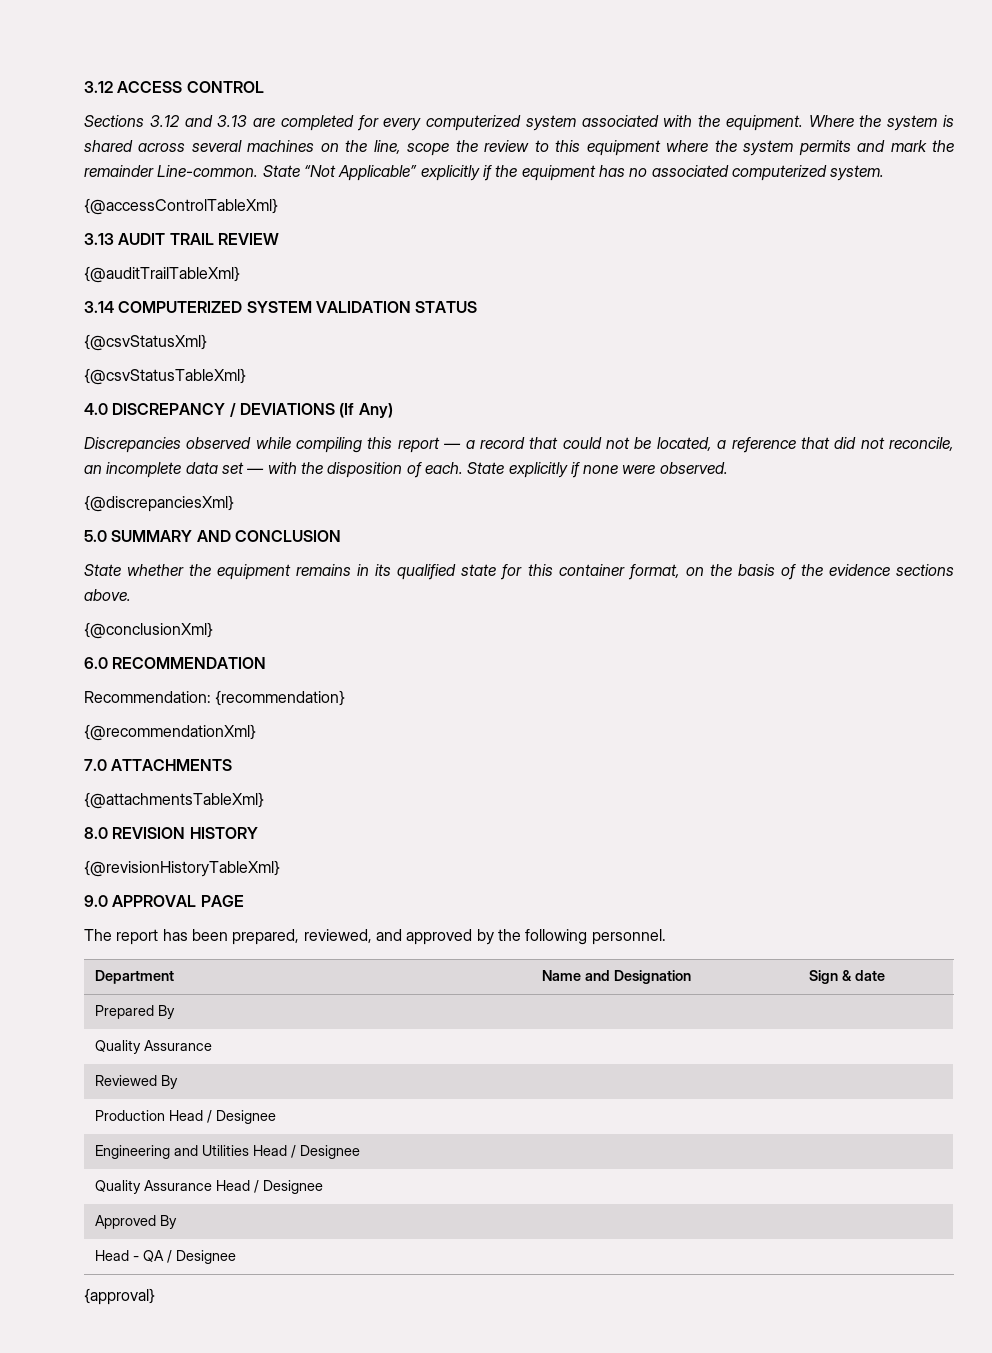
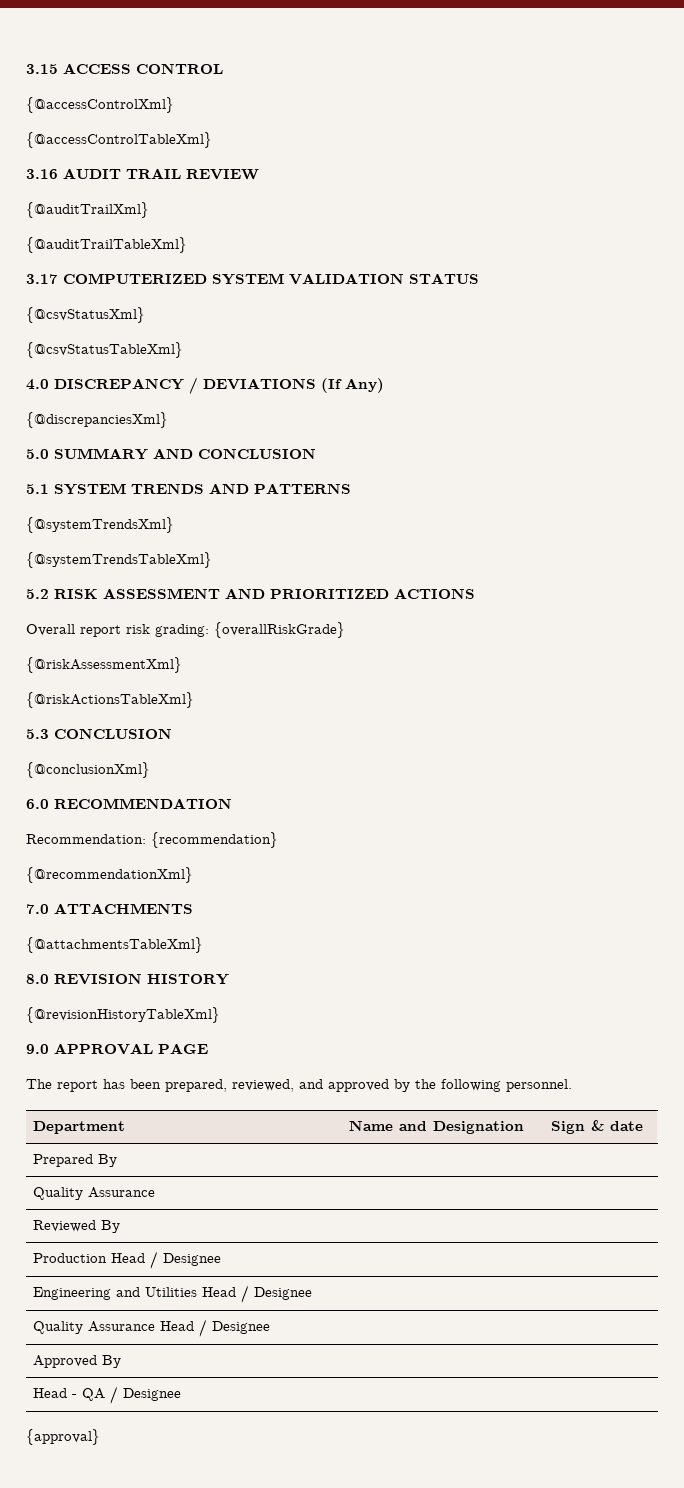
- 3.12 ACCESS CONTROL
+ 3.15 ACCESS CONTROL
- Sections 3.12 and 3.13 are completed for every computerized system associated with the equipment. Where the system is shared across several machines on the line, scope the review to this equipment where the system permits and mark the remainder Line-common. State “Not Applicable” explicitly if the equipment has no associated computerized system.
+ {@accessControlXml}
- 3.13 AUDIT TRAIL REVIEW
+ 3.16 AUDIT TRAIL REVIEW
+ {@auditTrailXml}
- 3.14 COMPUTERIZED SYSTEM VALIDATION STATUS
+ 3.17 COMPUTERIZED SYSTEM VALIDATION STATUS
- Discrepancies observed while compiling this report — a record that could not be located, a reference that did not reconcile, an incomplete data set — with the disposition of each. State explicitly if none were observed.
- State whether the equipment remains in its qualified state for this container format, on the basis of the evidence sections above.
+ 5.1 SYSTEM TRENDS AND PATTERNS
+ {@systemTrendsXml}
+ {@systemTrendsTableXml}
+ 5.2 RISK ASSESSMENT AND PRIORITIZED ACTIONS
+ Overall report risk grading: {overallRiskGrade}
+ {@riskAssessmentXml}
+ {@riskActionsTableXml}
+ 5.3 CONCLUSION

